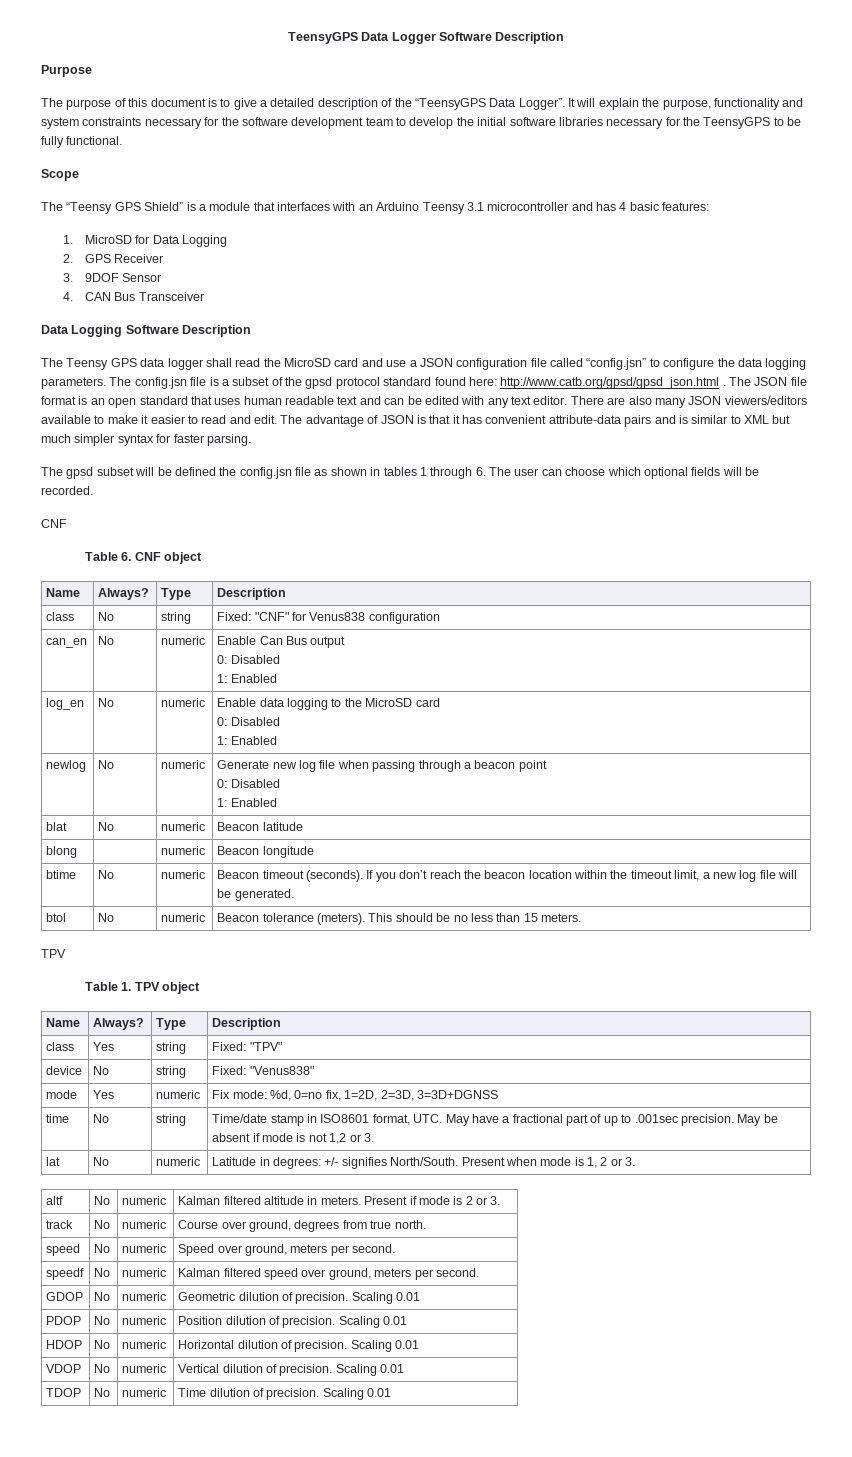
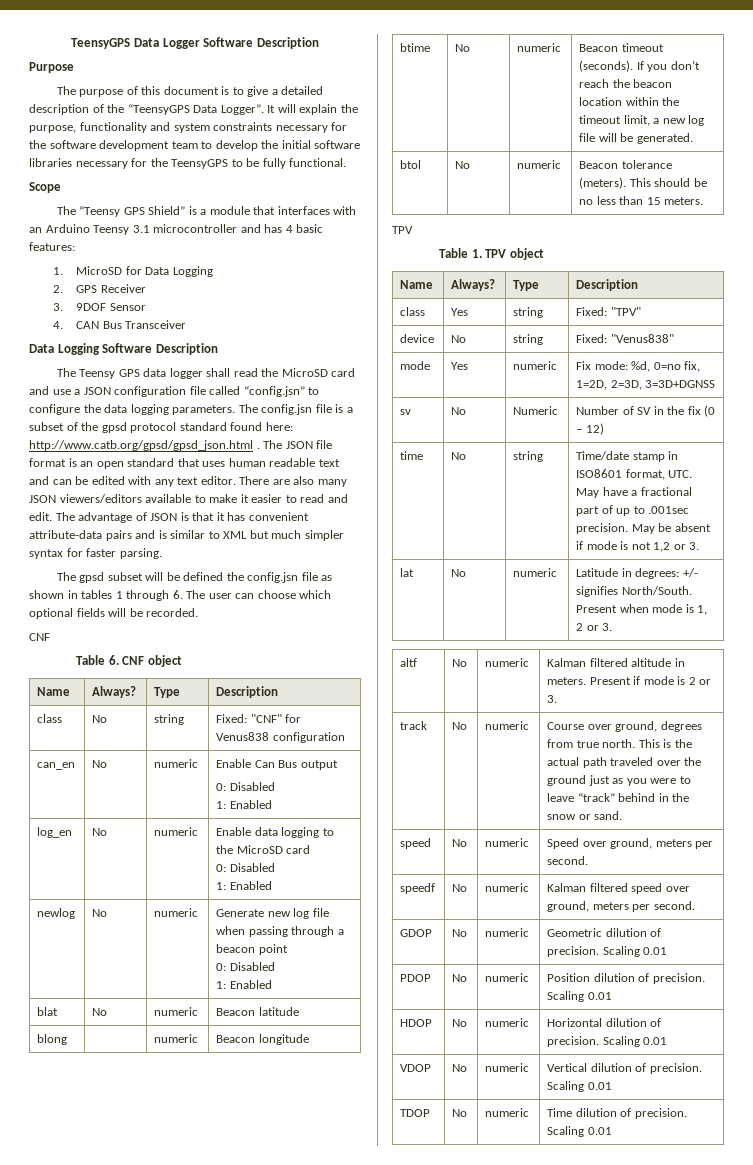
+ sv | No | Numeric | Number of SV in the fix (0 – 12)
- track | No | numeric | Course over ground, degrees from true north.
+ track | No | numeric | Course over ground, degrees from true north. This is the actual path traveled over the ground just as you were to leave “track” behind in the snow or sand.

